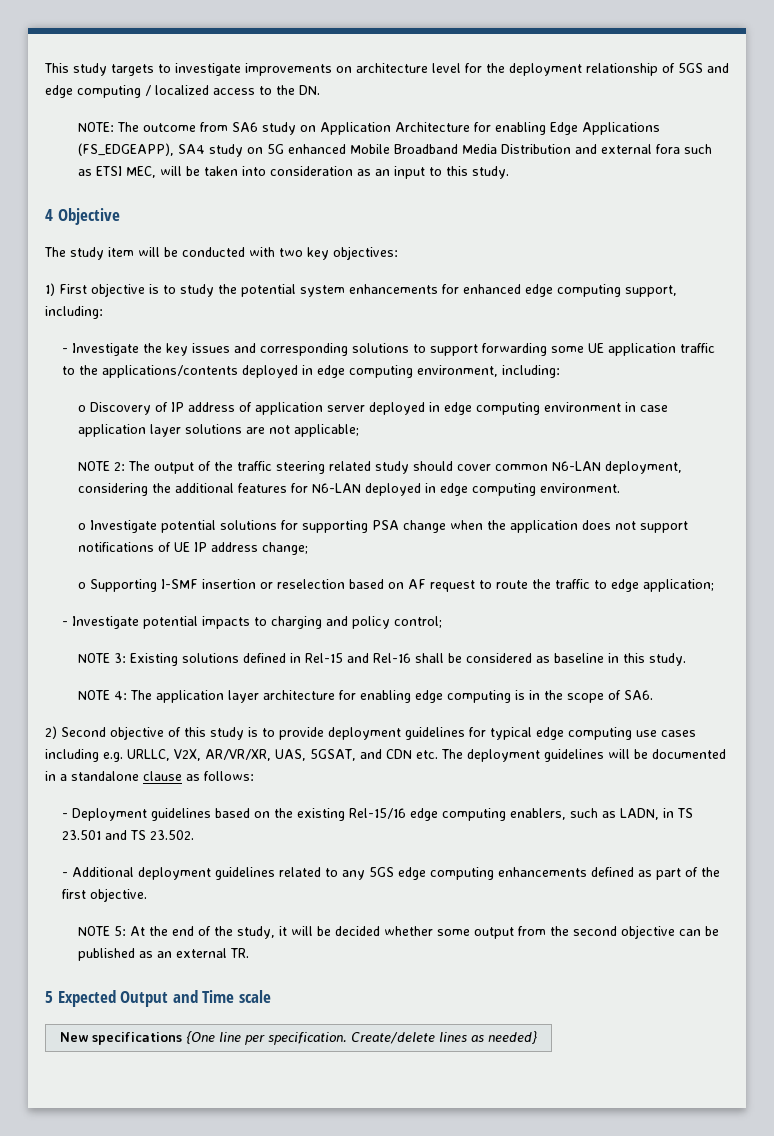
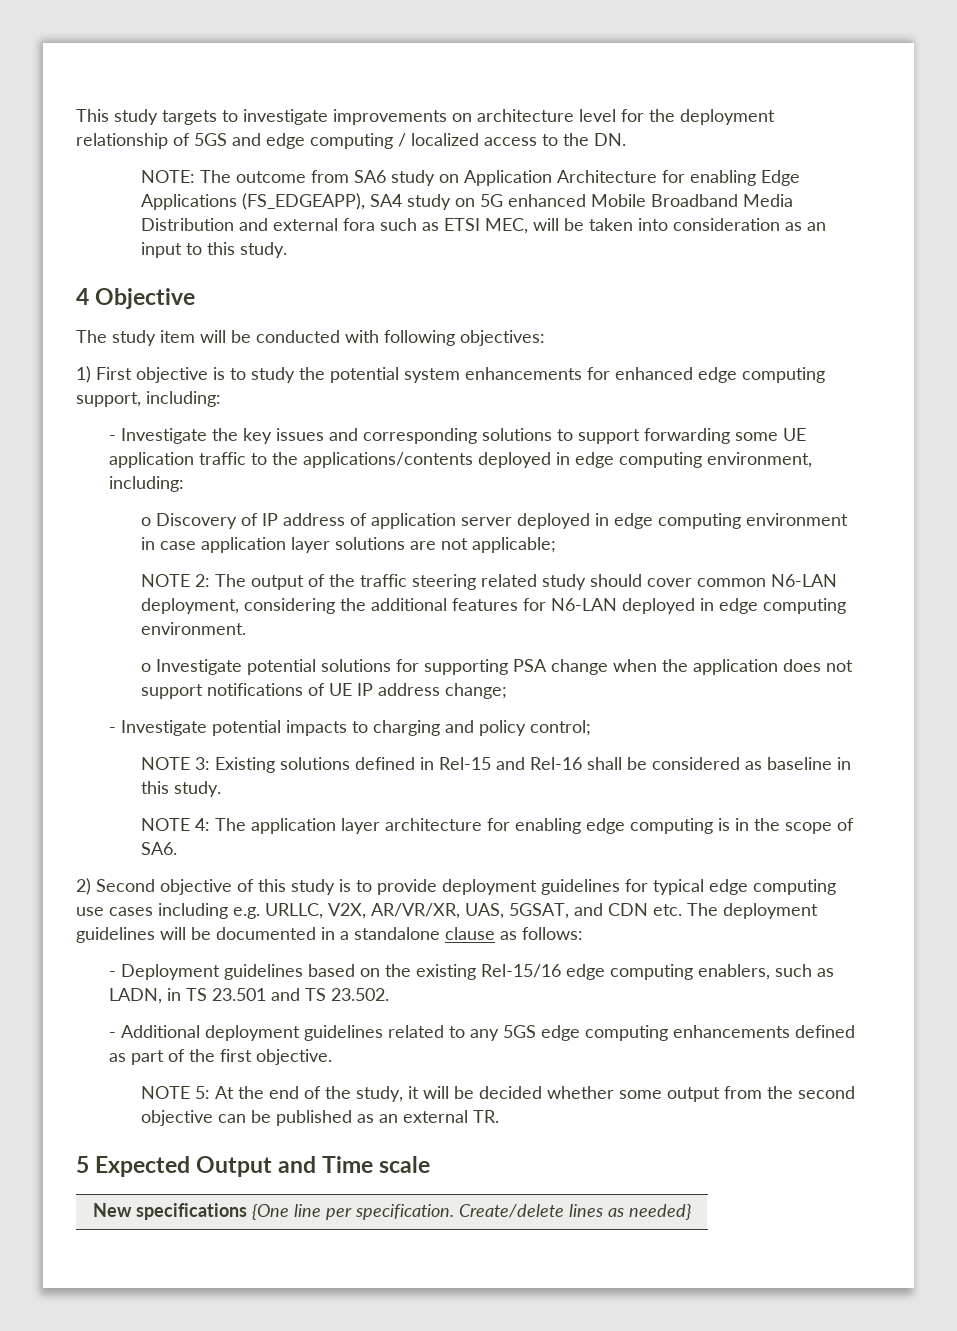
- The study item will be conducted with two key objectives:
+ The study item will be conducted with following objectives:
- o Supporting I-SMF insertion or reselection based on AF request to route the traffic to edge application;

